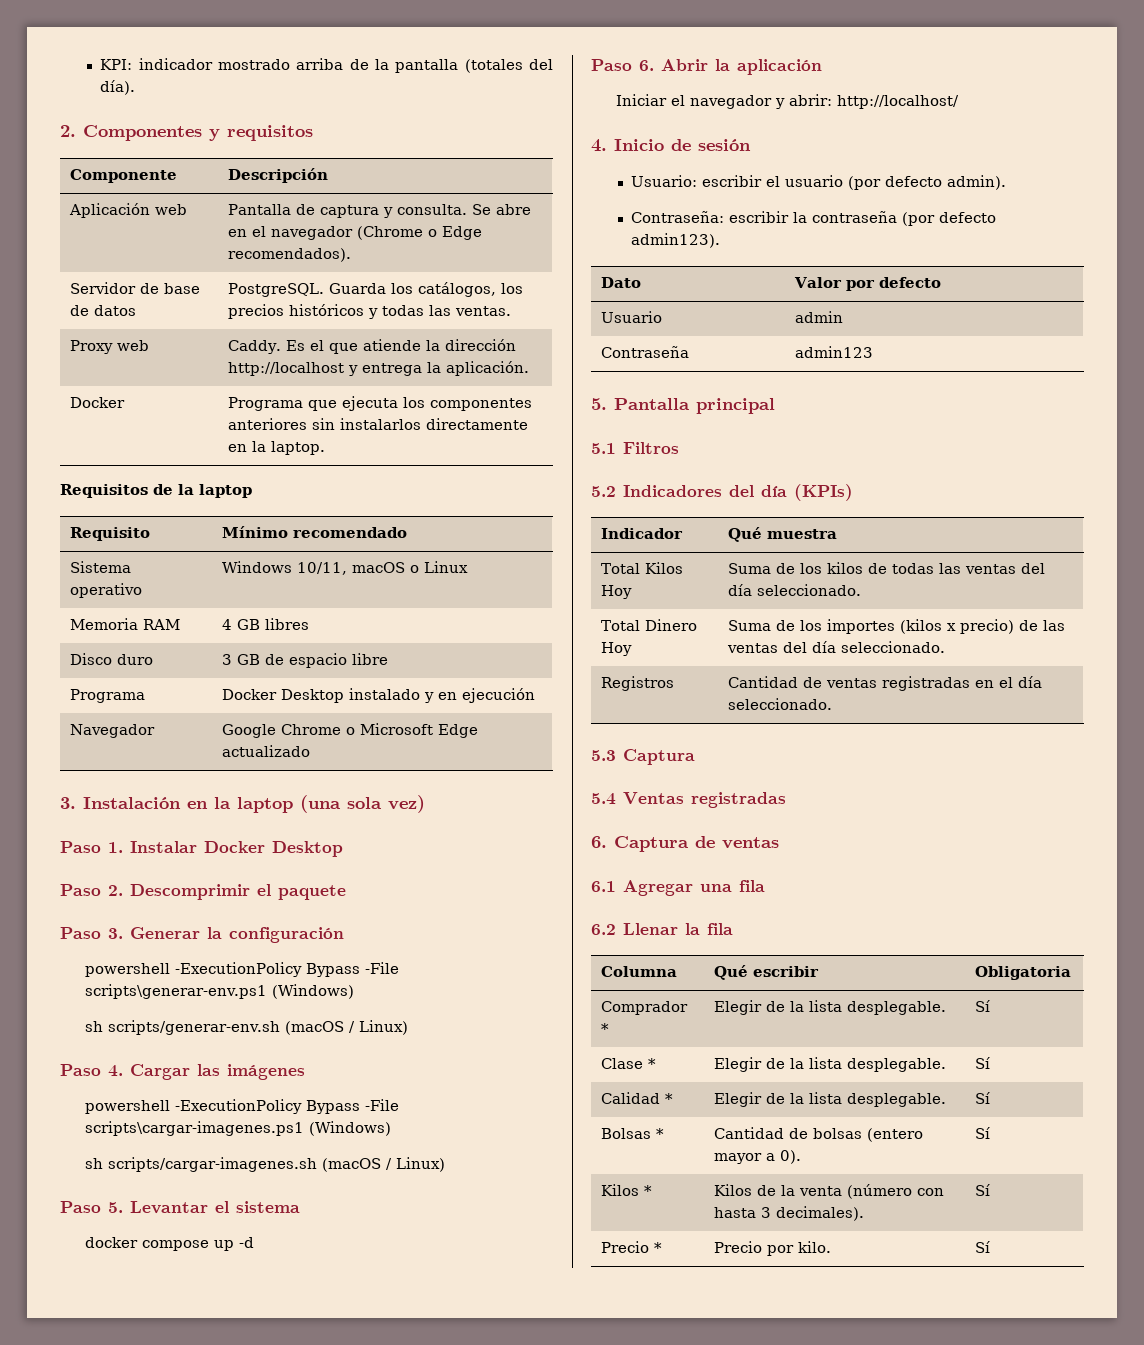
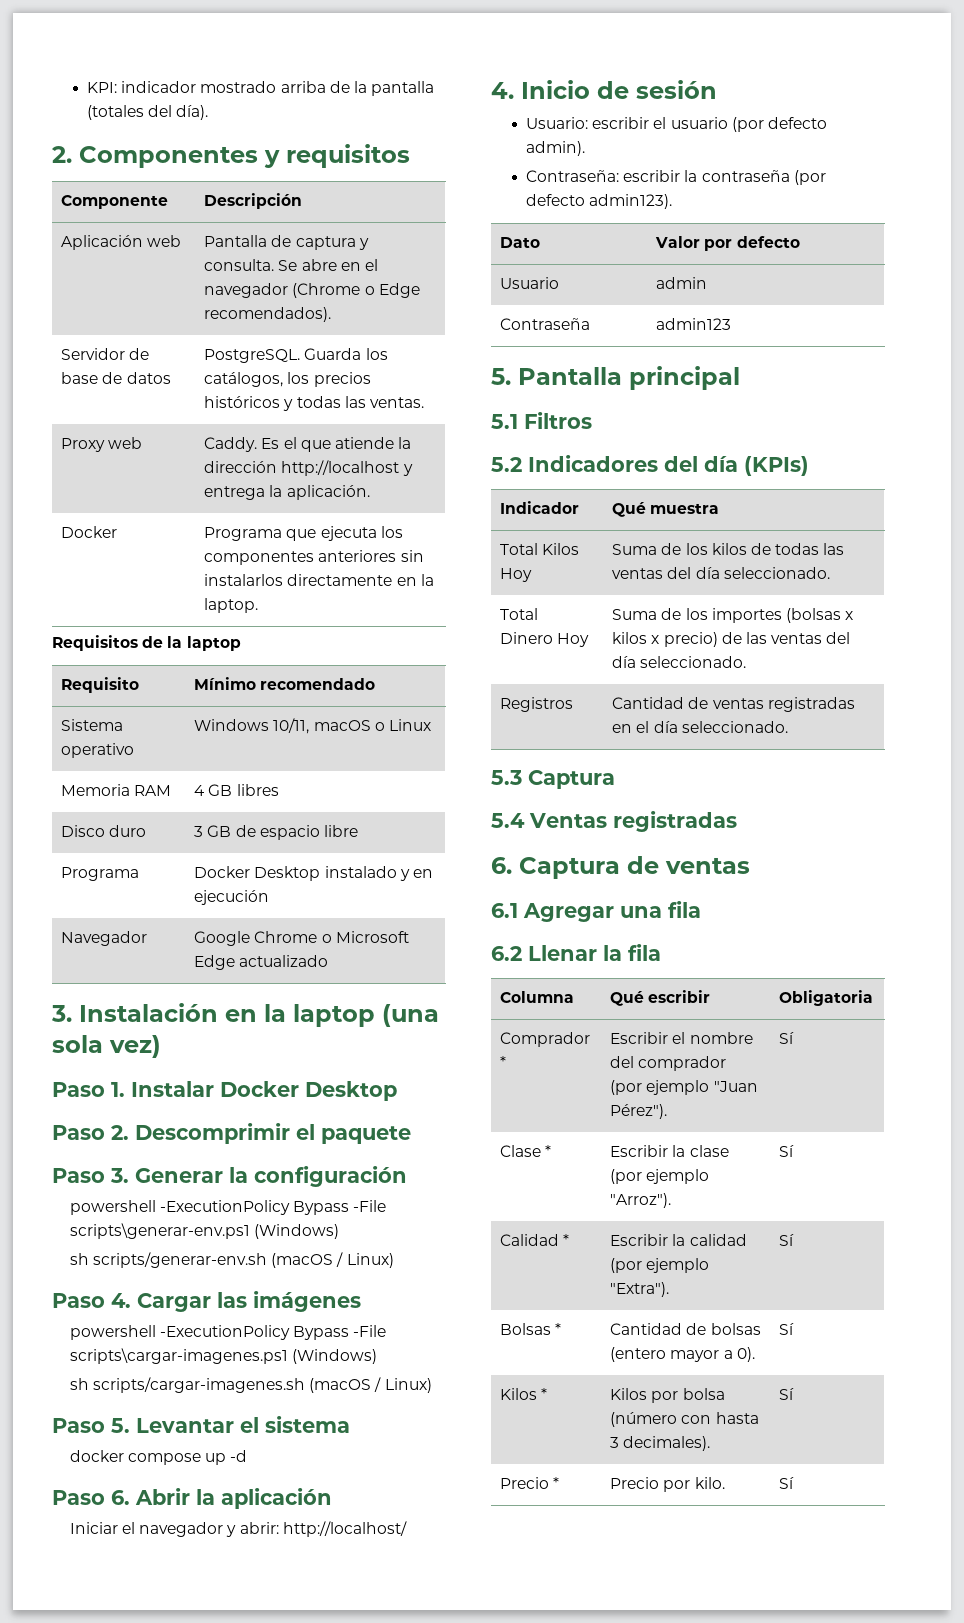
- Total Dinero Hoy | Suma de los importes (kilos x precio) de las ventas del día seleccionado.
+ Total Dinero Hoy | Suma de los importes (bolsas x kilos x precio) de las ventas del día seleccionado.
- Comprador * | Elegir de la lista desplegable. | Sí
- Clase * | Elegir de la lista desplegable. | Sí
- Calidad * | Elegir de la lista desplegable. | Sí
+ Comprador * | Escribir el nombre del comprador (por ejemplo "Juan Pérez"). | Sí
+ Clase * | Escribir la clase (por ejemplo "Arroz"). | Sí
+ Calidad * | Escribir la calidad (por ejemplo "Extra"). | Sí
- Kilos * | Kilos de la venta (número con hasta 3 decimales). | Sí
+ Kilos * | Kilos por bolsa (número con hasta 3 decimales). | Sí

